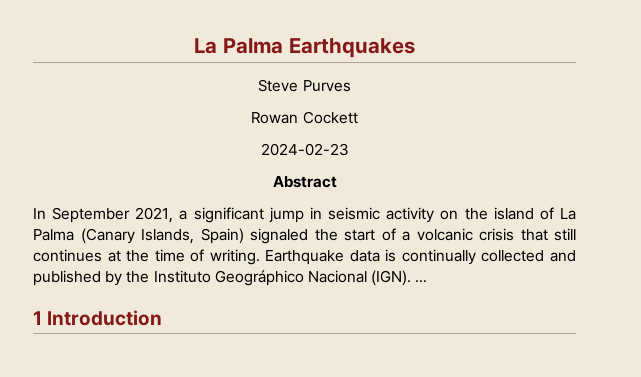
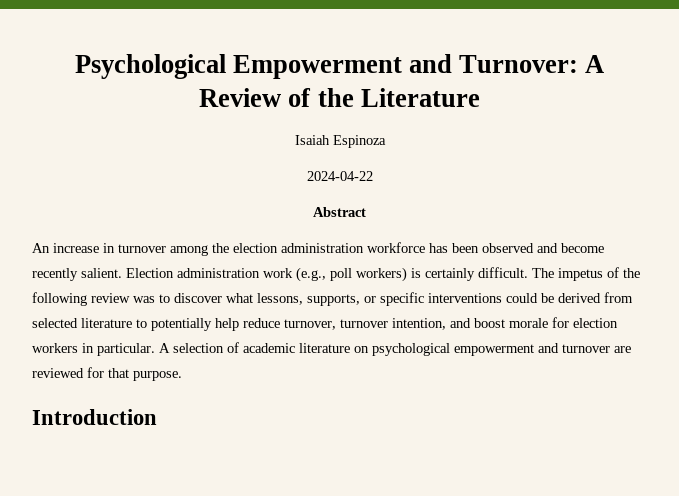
- La Palma Earthquakes
- Steve Purves
- Rowan Cockett
- 2024-02-23
+ Psychological Empowerment and Turnover: A Review of the Literature
+ Isaiah Espinoza
+ 2024-04-22
  Abstract
- In September 2021, a significant jump in seismic activity on the island of La Palma (Canary Islands, Spain) signaled the start of a volcanic crisis that still continues at the time of writing. Earthquake data is continually collected and published by the Instituto Geográphico Nacional (IGN). …
- 1 Introduction
+ An increase in turnover among the election administration workforce has been observed and become recently salient. Election administration work (e.g., poll workers) is certainly difficult. The impetus of the following review was to discover what lessons, supports, or specific interventions could be derived from selected literature to potentially help reduce turnover, turnover intention, and boost morale for election workers in particular. A selection of academic literature on psychological empowerment and turnover are reviewed for that purpose.
+ Introduction

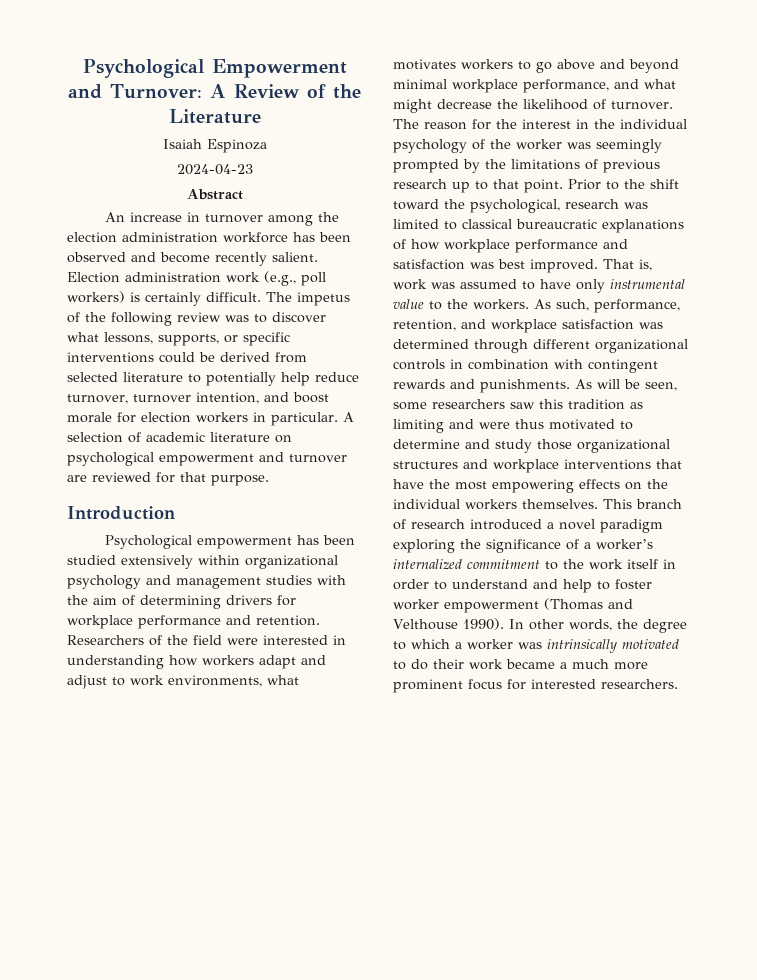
- 2024-04-22
+ 2024-04-23
+ Psychological empowerment has been studied extensively within organizational psychology and management studies with the aim of determining drivers for workplace performance and retention. Researchers of the field were interested in understanding how workers adapt and adjust to work environments, what motivates workers to go above and beyond minimal workplace performance, and what might decrease the likelihood of turnover. The reason for the interest in the individual psychology of the worker was seemingly prompted by the limitations of previous research up to that point. Prior to the shift toward the psychological, research was limited to classical bureaucratic explanations of how workplace performance and satisfaction was best improved. That is, work was assumed to have only instrumental value to the workers. As such, performance, retention, and workplace satisfaction was determined through different organizational controls in combination with contingent rewards and punishments. As will be seen, some researchers saw this tradition as limiting and were thus motivated to determine and study those organizational structures and workplace interventions that have the most empowering effects on the individual workers themselves. This branch of research introduced a novel paradigm exploring the significance of a worker’s internalized commitment to the work itself in order to understand and help to foster worker empowerment (Thomas and Velthouse 1990). In other words, the degree to which a worker was intrinsically motivated to do their work became a much more prominent focus for interested researchers.

